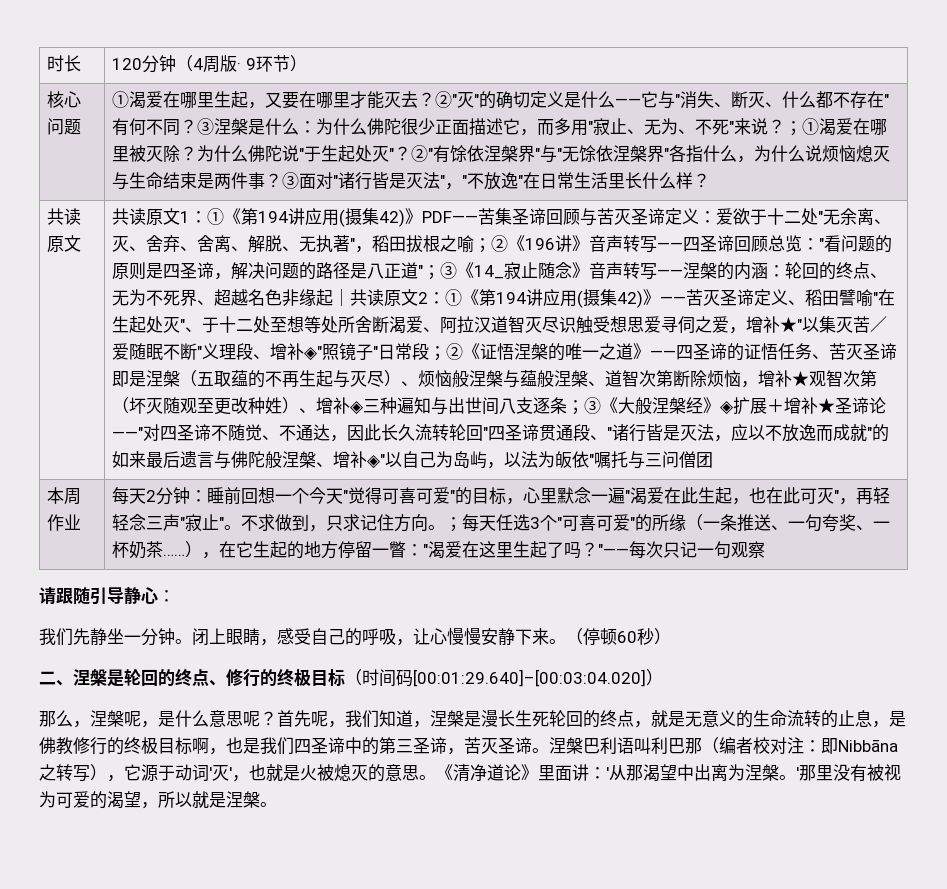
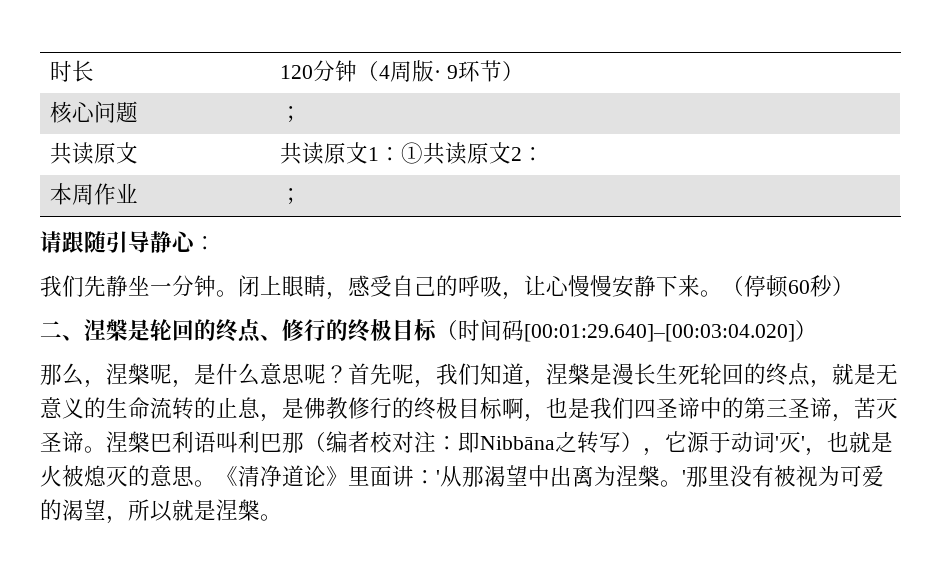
- 核心问题 | ①渴爱在哪里生起，又要在哪里才能灭去？②"灭"的确切定义是什么——它与"消失、断灭、什么都不存在"有何不同？③涅槃是什么：为什么佛陀很少正面描述它，而多用"寂止、无为、不死"来说？；①渴爱在哪里被灭除？为什么佛陀说"于生起处灭"？②"有馀依涅槃界"与"无馀依涅槃界"各指什么，为什么说烦恼熄灭与生命结束是两件事？③面对"诸行皆是灭法"，"不放逸"在日常生活里长什么样？
+ 核心问题 | ；
- 共读原文1：①《第194讲应用(摄集42)》PDF——苦集圣谛回顾与苦灭圣谛定义：爱欲于十二处"无余离、灭、舍弃、舍离、解脱、无执著"，稻田拔根之喻；②《196讲》音声转写——四圣谛回顾总览："看问题的原则是四圣谛，解决问题的路径是八正道"；③《14_寂止随念》音声转写——涅槃的内涵：轮回的终点、无为不死界、超越名色非缘起｜共读原文2：①《第194讲应用(摄集42)》——苦灭圣谛定义、稻田譬喻"在生起处灭"、于十二处至想等处所舍断渴爱、阿拉汉道智灭尽识触受想思爱寻伺之爱，增补★"以集灭苦／爱随眠不断"义理段、增补◈"照镜子"日常段；②《证悟涅槃的唯一之道》——四圣谛的证悟任务、苦灭圣谛即是涅槃（五取蕴的不再生起与灭尽）、烦恼般涅槃与蕴般涅槃、道智次第断除烦恼，增补★观智次第（坏灭随观至更改种姓）、增补◈三种遍知与出世间八支逐条；③《大般涅槃经》◈扩展＋增补★圣谛论——"对四圣谛不随觉、不通达，因此长久流转轮回"四圣谛贯通段、"诸行皆是灭法，应以不放逸而成就"的如来最后遗言与佛陀般涅槃、增补◈"以自己为岛屿，以法为皈依"嘱托与三问僧团
- 本周作业 | 每天2分钟：睡前回想一个今天"觉得可喜可爱"的目标，心里默念一遍"渴爱在此生起，也在此可灭"，再轻轻念三声"寂止"。不求做到，只求记住方向。；每天任选3个"可喜可爱"的所缘（一条推送、一句夸奖、一杯奶茶……），在它生起的地方停留一瞥："渴爱在这里生起了吗？"——每次只记一句观察
+ 共读原文1：①共读原文2：
+ 本周作业 | ；

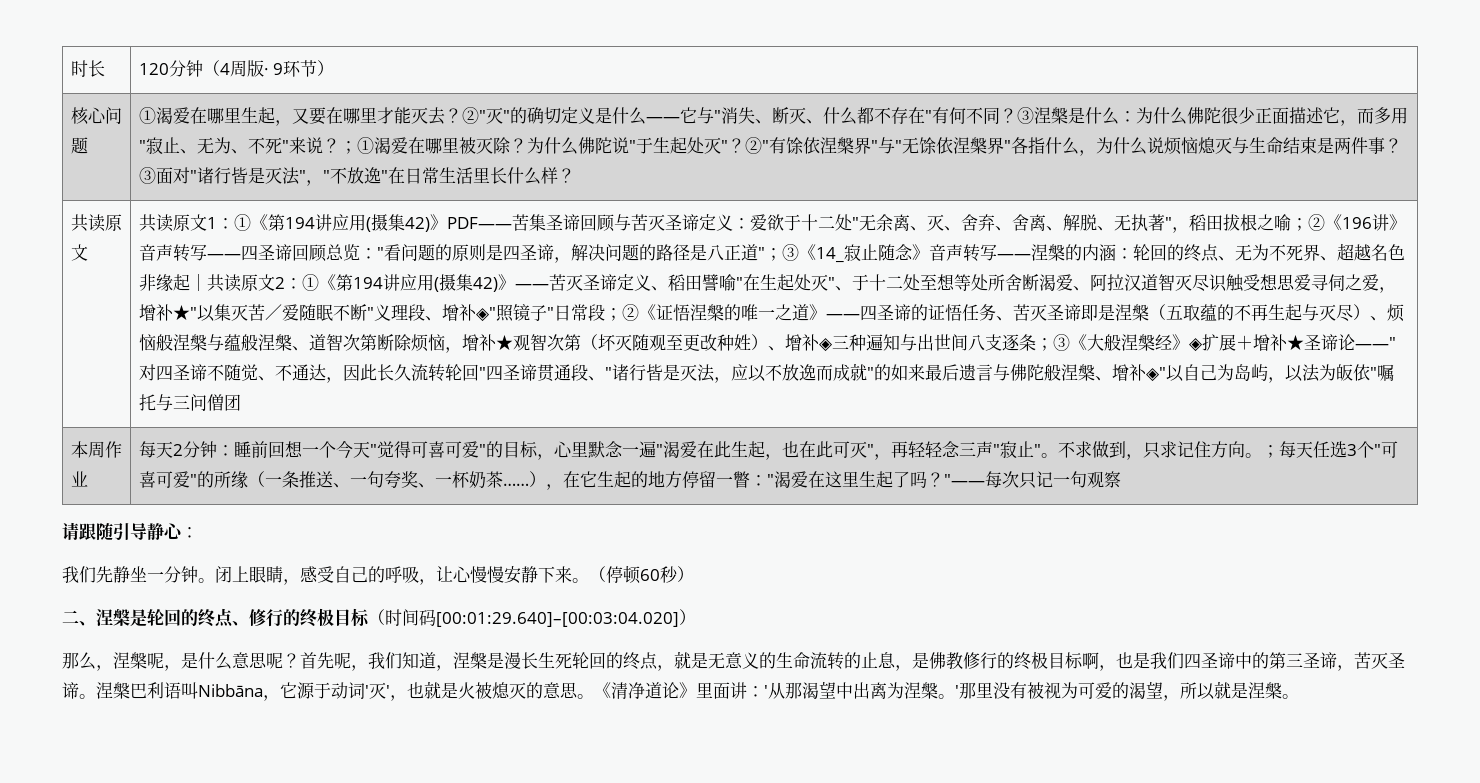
- 核心问题 | ；
+ 核心问题 | ①渴爱在哪里生起，又要在哪里才能灭去？②"灭"的确切定义是什么——它与"消失、断灭、什么都不存在"有何不同？③涅槃是什么：为什么佛陀很少正面描述它，而多用"寂止、无为、不死"来说？；①渴爱在哪里被灭除？为什么佛陀说"于生起处灭"？②"有馀依涅槃界"与"无馀依涅槃界"各指什么，为什么说烦恼熄灭与生命结束是两件事？③面对"诸行皆是灭法"，"不放逸"在日常生活里长什么样？
- 共读原文1：①共读原文2：
- 本周作业 | ；
+ 共读原文1：①《第194讲应用(摄集42)》PDF——苦集圣谛回顾与苦灭圣谛定义：爱欲于十二处"无余离、灭、舍弃、舍离、解脱、无执著"，稻田拔根之喻；②《196讲》音声转写——四圣谛回顾总览："看问题的原则是四圣谛，解决问题的路径是八正道"；③《14_寂止随念》音声转写——涅槃的内涵：轮回的终点、无为不死界、超越名色非缘起｜共读原文2：①《第194讲应用(摄集42)》——苦灭圣谛定义、稻田譬喻"在生起处灭"、于十二处至想等处所舍断渴爱、阿拉汉道智灭尽识触受想思爱寻伺之爱，增补★"以集灭苦／爱随眠不断"义理段、增补◈"照镜子"日常段；②《证悟涅槃的唯一之道》——四圣谛的证悟任务、苦灭圣谛即是涅槃（五取蕴的不再生起与灭尽）、烦恼般涅槃与蕴般涅槃、道智次第断除烦恼，增补★观智次第（坏灭随观至更改种姓）、增补◈三种遍知与出世间八支逐条；③《大般涅槃经》◈扩展＋增补★圣谛论——"对四圣谛不随觉、不通达，因此长久流转轮回"四圣谛贯通段、"诸行皆是灭法，应以不放逸而成就"的如来最后遗言与佛陀般涅槃、增补◈"以自己为岛屿，以法为皈依"嘱托与三问僧团
+ 本周作业 | 每天2分钟：睡前回想一个今天"觉得可喜可爱"的目标，心里默念一遍"渴爱在此生起，也在此可灭"，再轻轻念三声"寂止"。不求做到，只求记住方向。；每天任选3个"可喜可爱"的所缘（一条推送、一句夸奖、一杯奶茶……），在它生起的地方停留一瞥："渴爱在这里生起了吗？"——每次只记一句观察
- 涅槃巴利语叫利巴那（编者校对注：即Nibbāna之转写），它源于动词'灭'，也就是火被熄灭的意思。
+ 涅槃巴利语叫Nibbāna，它源于动词'灭'，也就是火被熄灭的意思。

